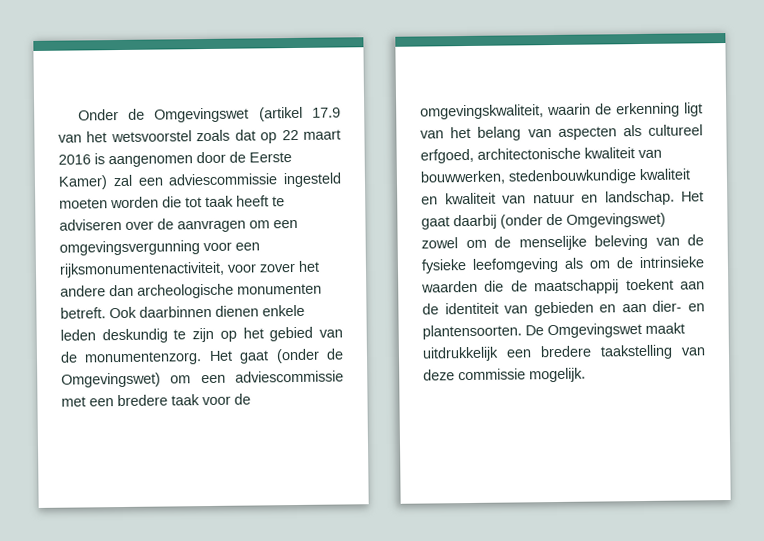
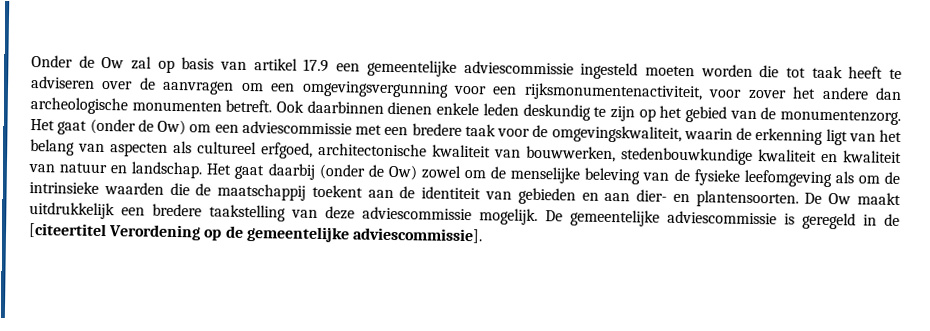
- Onder de Omgevingswet (artikel 17.9 van het wetsvoorstel zoals dat op 22 maart 2016 is aangenomen door de Eerste Kamer) zal een adviescommissie ingesteld moeten worden die tot taak heeft te adviseren over de aanvragen om een omgevingsvergunning voor een rijksmonumentenactiviteit, voor zover het andere dan archeologische monumenten betreft.
+ Onder de Ow zal op basis van artikel 17.9 een gemeentelijke adviescommissie ingesteld moeten worden die tot taak heeft te adviseren over de aanvragen om een omgevingsvergunning voor een rijksmonumentenactiviteit, voor zover het andere dan archeologische monumenten betreft.
- Het gaat (onder de Omgevingswet) om een adviescommissie met een bredere taak voor de omgevingskwaliteit, waarin de erkenning ligt van het belang van aspecten als cultureel erfgoed, architectonische kwaliteit van bouwwerken, stedenbouwkundige kwaliteit en kwaliteit van natuur en landschap.
+ Het gaat (onder de Ow) om een adviescommissie met een bredere taak voor de omgevingskwaliteit, waarin de erkenning ligt van het belang van aspecten als cultureel erfgoed, architectonische kwaliteit van bouwwerken, stedenbouwkundige kwaliteit en kwaliteit van natuur en landschap.
- Het gaat daarbij (onder de Omgevingswet) zowel om de menselijke beleving van de fysieke leefomgeving als om de intrinsieke waarden die de maatschappij toekent aan de identiteit van gebieden en aan dier- en plantensoorten.
+ Het gaat daarbij (onder de Ow) zowel om de menselijke beleving van de fysieke leefomgeving als om de intrinsieke waarden die de maatschappij toekent aan de identiteit van gebieden en aan dier- en plantensoorten.
- De Omgevingswet maakt uitdrukkelijk een bredere taakstelling van deze commissie mogelijk.
+ De Ow maakt uitdrukkelijk een bredere taakstelling van deze adviescommissie mogelijk. De gemeentelijke adviescommissie is geregeld in de [citeertitel Verordening op de gemeentelijke adviescommissie].

